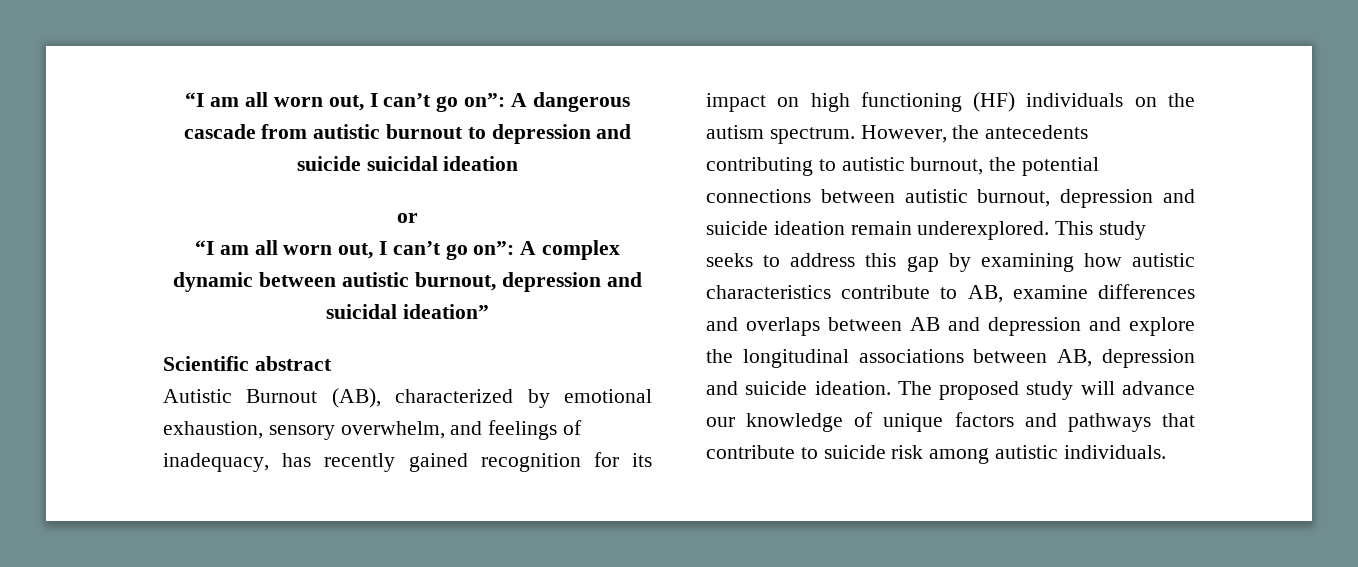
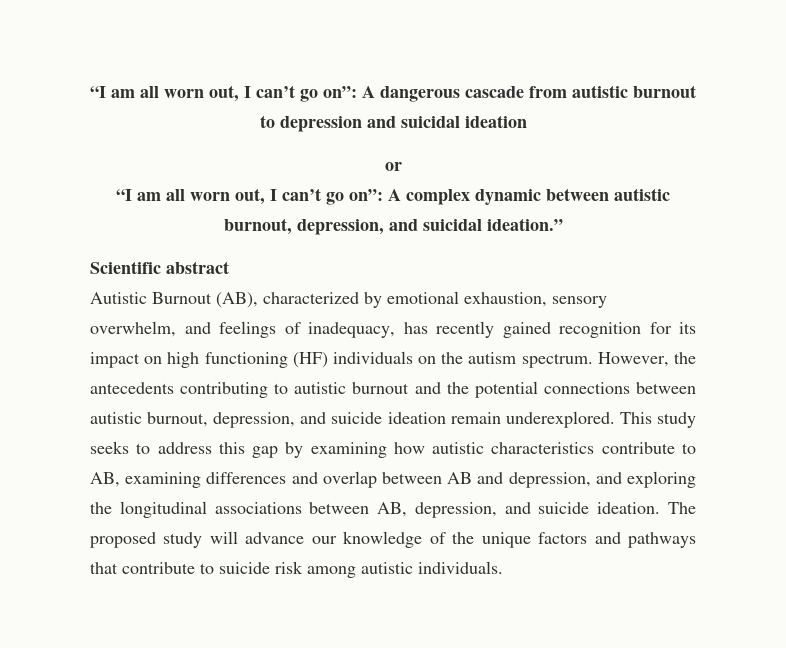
- “I am all worn out, I can’t go on”: A dangerous cascade from autistic burnout to depression and suicide suicidal ideation
+ “I am all worn out, I can’t go on”: A dangerous cascade from autistic burnout to depression and suicidal ideation
- “I am all worn out, I can’t go on”: A complex dynamic between autistic burnout, depression and suicidal ideation”
+ “I am all worn out, I can’t go on”: A complex dynamic between autistic burnout, depression, and suicidal ideation.”
- However, the antecedents contributing to autistic burnout, the potential connections between autistic burnout, depression and suicide ideation remain underexplored.
+ However, the antecedents contributing to autistic burnout and the potential connections between autistic burnout, depression, and suicide ideation remain underexplored.
- This study seeks to address this gap by examining how autistic characteristics contribute to AB, examine differences and overlaps between AB and depression and explore the longitudinal associations between AB, depression and suicide ideation.
+ This study seeks to address this gap by examining how autistic characteristics contribute to AB, examining differences and overlap between AB and depression, and exploring the longitudinal associations between AB, depression, and suicide ideation.
- The proposed study will advance our knowledge of unique factors and pathways that contribute to suicide risk among autistic individuals.
+ The proposed study will advance our knowledge of the unique factors and pathways that contribute to suicide risk among autistic individuals.

